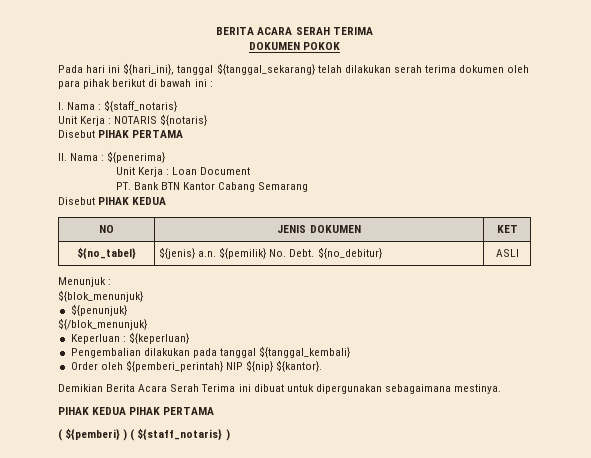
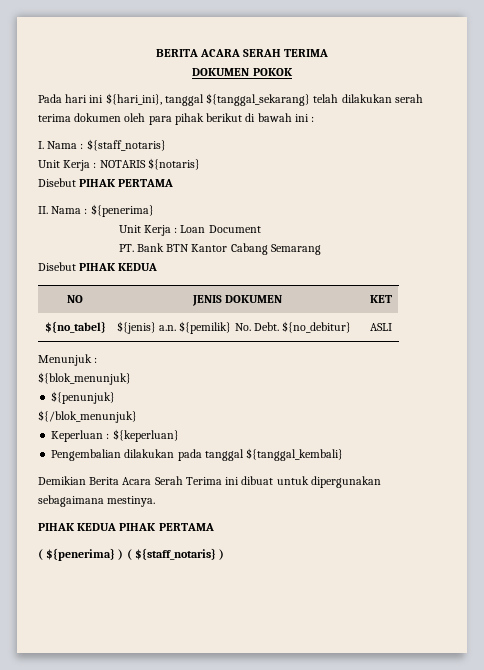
- Order oleh ${pemberi_perintah} NIP ${nip} ${kantor}.
- ( ${pemberi} ) ( ${staff_notaris} )
+ ( ${penerima} ) ( ${staff_notaris} )

